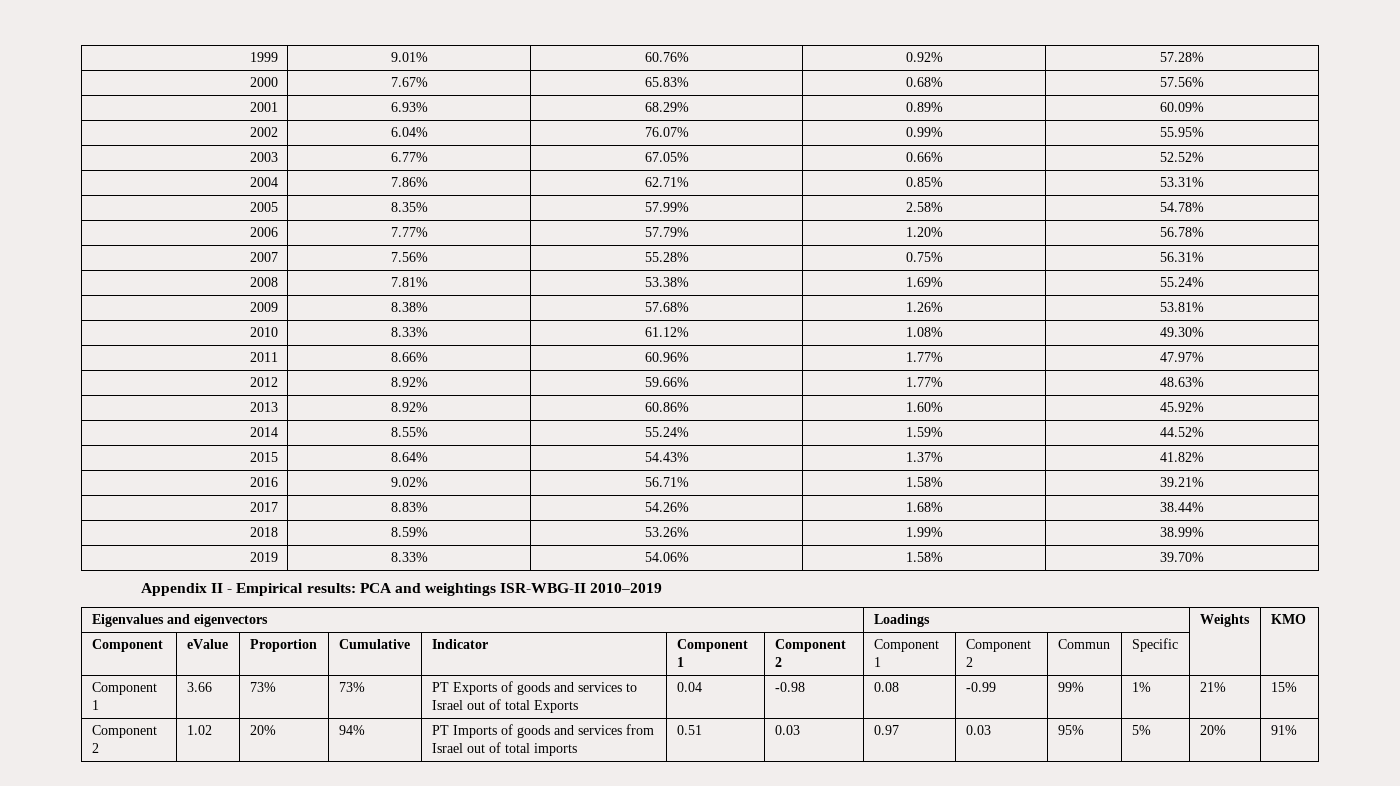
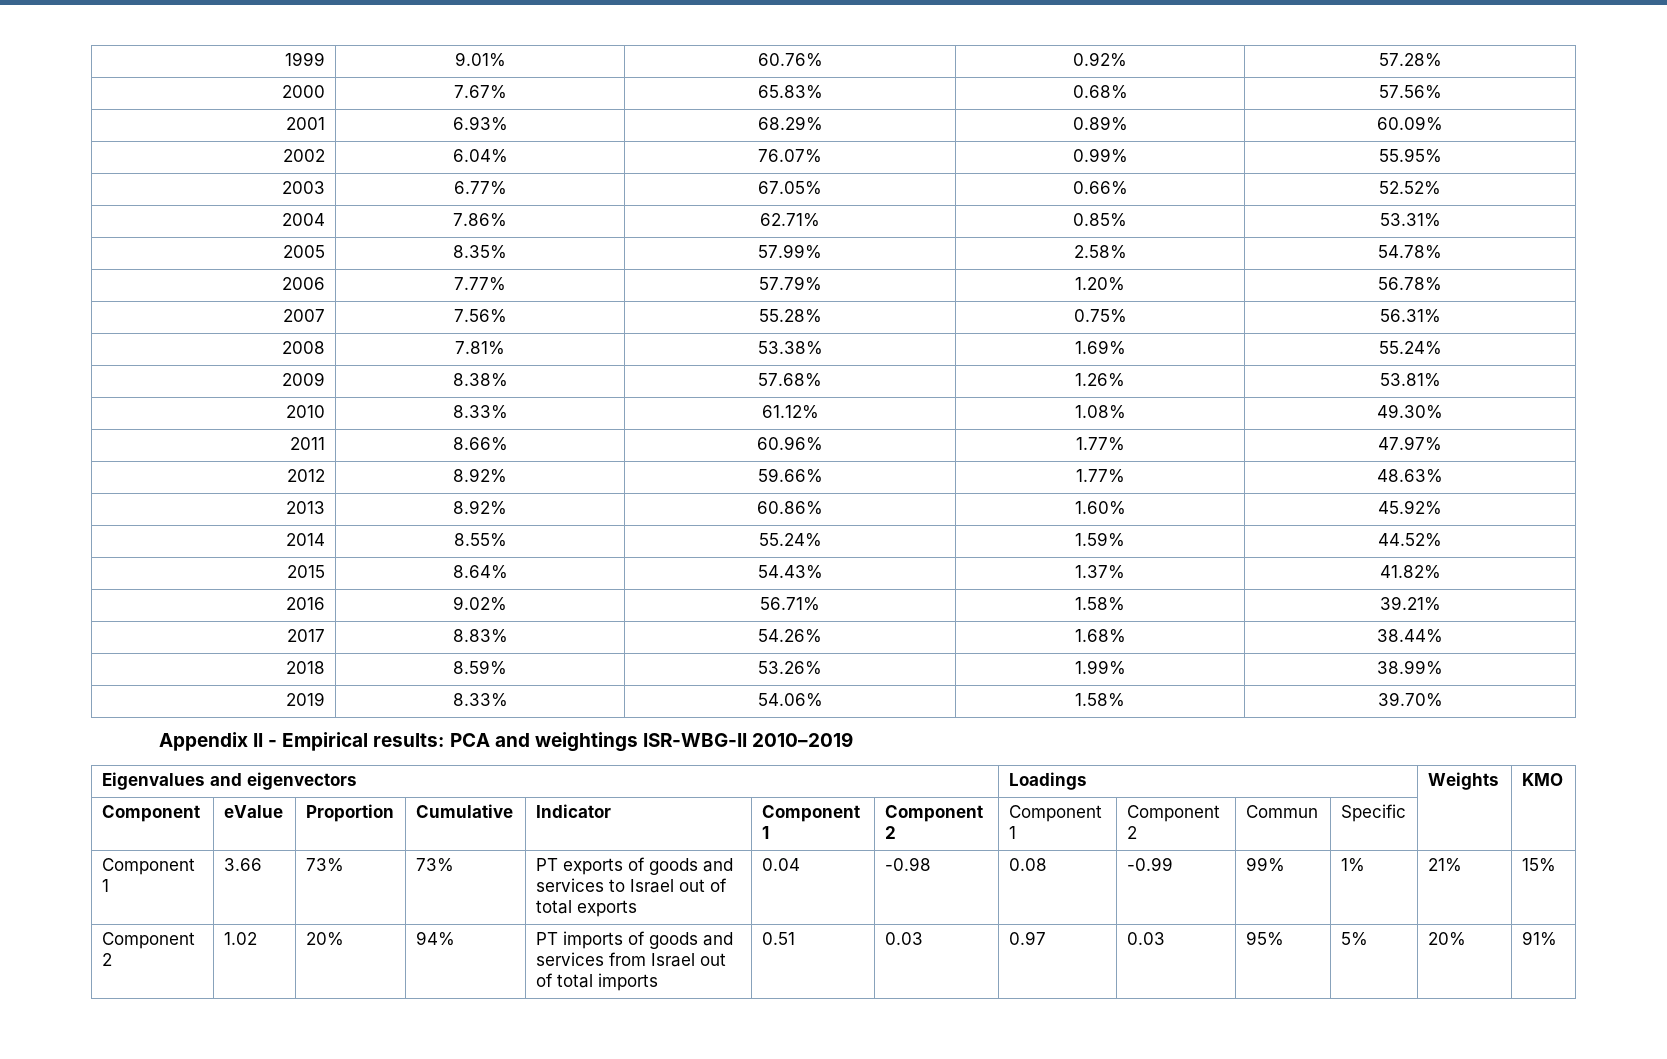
- Component 1 | 3.66 | 73% | 73% | PT Exports of goods and services to Israel out of total Exports | 0.04 | -0.98 | 0.08 | -0.99 | 99% | 1% | 21% | 15%
+ Component 1 | 3.66 | 73% | 73% | PT exports of goods and services to Israel out of total exports | 0.04 | -0.98 | 0.08 | -0.99 | 99% | 1% | 21% | 15%
- Component 2 | 1.02 | 20% | 94% | PT Imports of goods and services from Israel out of total imports | 0.51 | 0.03 | 0.97 | 0.03 | 95% | 5% | 20% | 91%
+ Component 2 | 1.02 | 20% | 94% | PT imports of goods and services from Israel out of total imports | 0.51 | 0.03 | 0.97 | 0.03 | 95% | 5% | 20% | 91%

